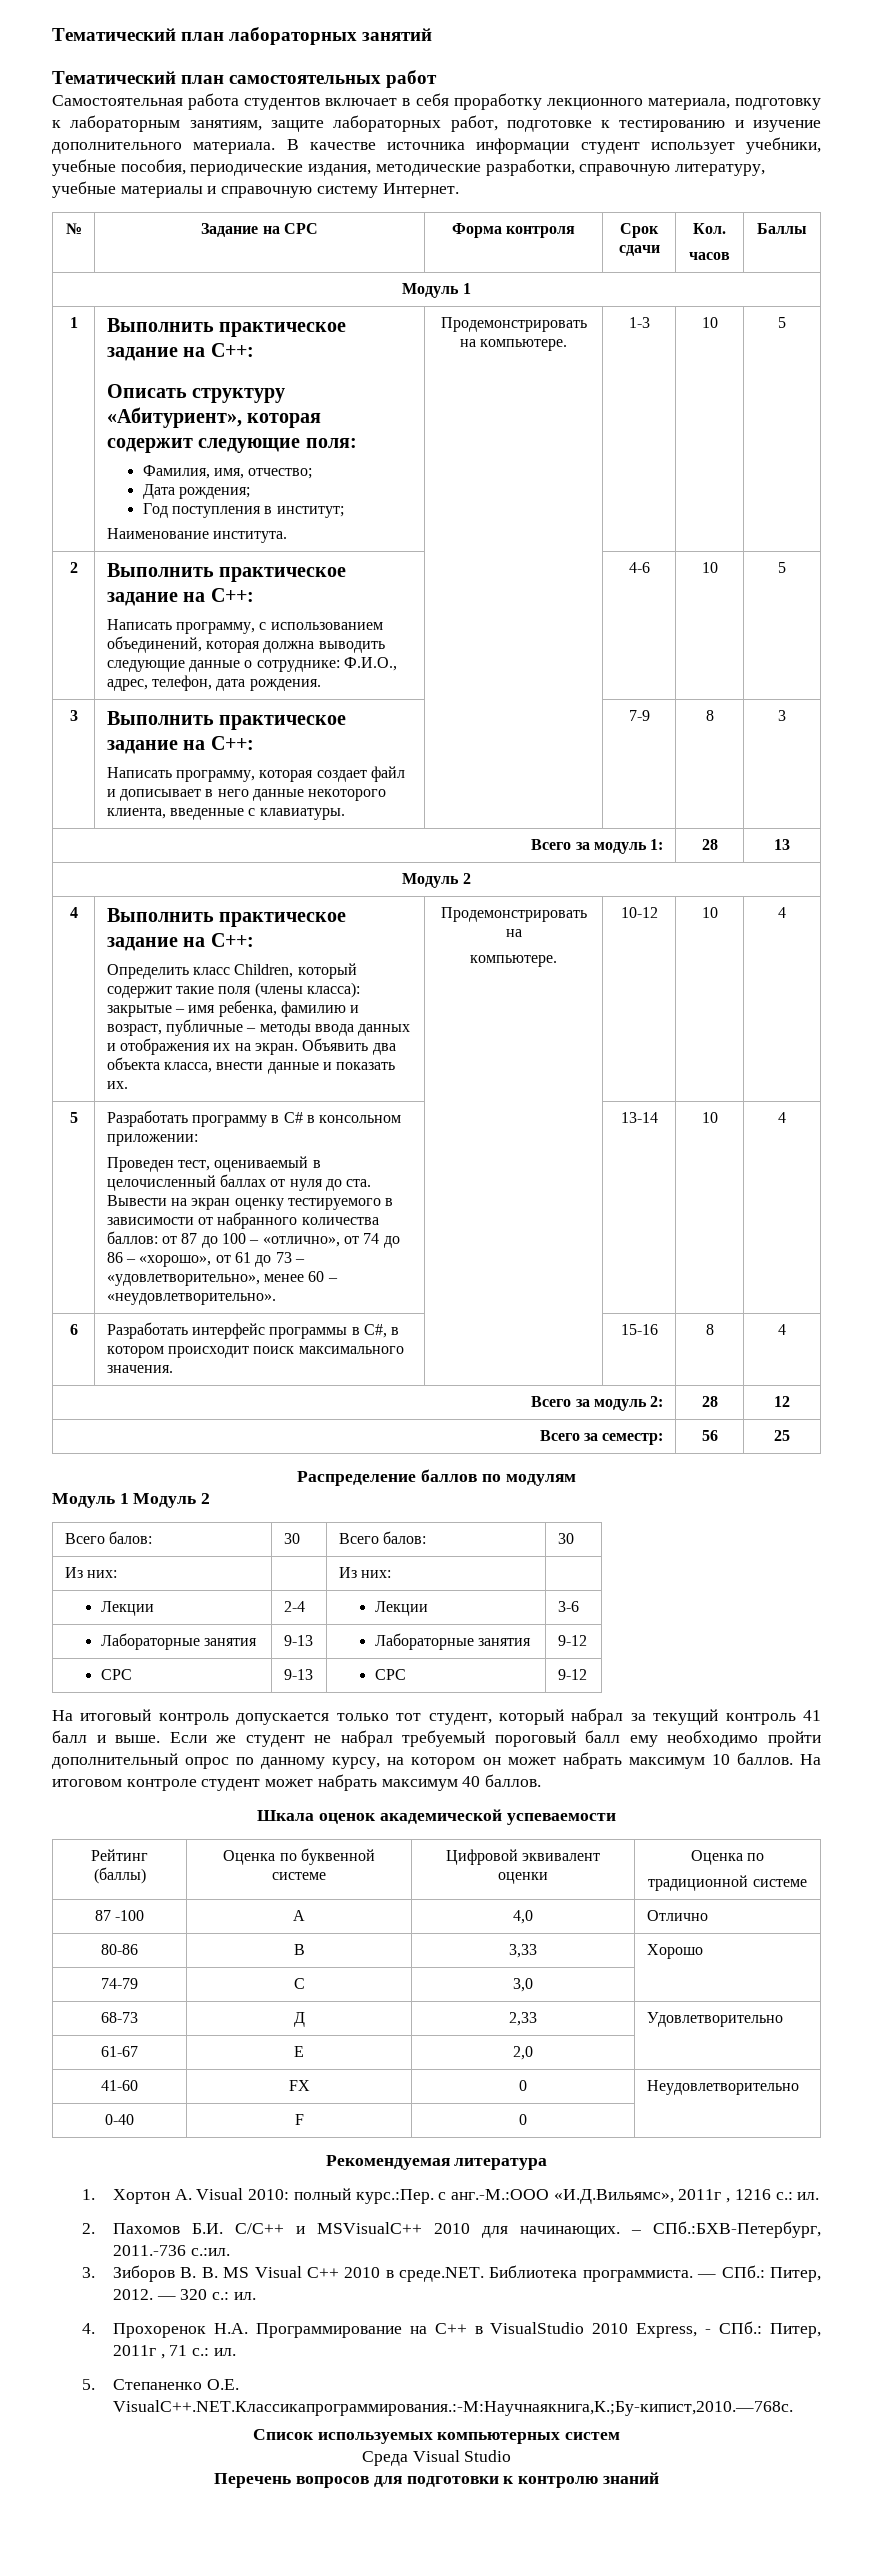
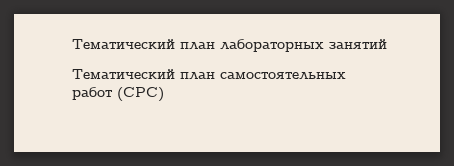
- Тематический план самостоятельных работ
- Самостоятельная работа студентов включает в себя проработку лекционного материала, подготовку к лабораторным занятиям, защите лабораторных работ, подготовке к тестированию и изучение дополнительного материала. В качестве источника информации студент использует учебники, учебные пособия, периодические издания, методические разработки, справочную литературу, учебные материалы и справочную систему Интернет.
- № | Задание на СРС | Форма контроля | Срок сдачи | Кол.
- часов | Баллы
- Модуль 1
- 1 | Выполнить практическое задание на С++:
- Описать структуру «Абитуриент», которая содержит следующие поля:
- Фамилия, имя, отчество;
- Дата рождения;
- Год поступления в институт;
- Наименование института. | Продемонстрировать на компьютере. | 1-3 | 10 | 5
- 2 | Выполнить практическое задание на С++:
- Написать программу, с использованием объединений, которая должна выводить следующие данные о сотруднике: Ф.И.О., адрес, телефон, дата рождения. | | 4-6 | 10 | 5
- 3 | Выполнить практическое задание на С++:
- Написать программу, которая создает файл и дописывает в него данные некоторого клиента, введенные с клавиатуры. | | 7-9 | 8 | 3
- Всего за модуль 1: | 28 | 13
- Модуль 2
- 4 | Выполнить практическое задание на С++:
- Определить класс Children, который содержит такие поля (члены класса): закрытые – имя ребенка, фамилию и возраст, публичные – методы ввода данных и отображения их на экран. Объявить два объекта класса, внести данные и показать их. | Продемонстрировать на
- компьютере. | 10-12 | 10 | 4
- 5 | Разработать программу в С# в консольном приложении:
- Проведен тест, оцениваемый в целочисленный баллах от нуля до ста. Вывести на экран оценку тестируемого в зависимости от набранного количества баллов: от 87 до 100 – «отлично», от 74 до 86 – «хорошо», от 61 до 73 – «удовлетворительно», менее 60 – «неудовлетворительно». | | 13-14 | 10 | 4
- 6 | Разработать интерфейс программы в С#, в котором происходит поиск максимального значения. | | 15-16 | 8 | 4
- Всего за модуль 2: | 28 | 12
- Всего за семестр: | 56 | 25
- Распределение баллов по модулям
- Модуль 1 Модуль 2
- Всего балов: | 30 | Всего балов: | 30
- Из них: | | Из них: |
- Лекции | 2-4 | Лекции | 3-6
- Лабораторные занятия | 9-13 | Лабораторные занятия | 9-12
- СРС | 9-13 | СРС | 9-12
- На итоговый контроль допускается только тот студент, который набрал за текущий контроль 41 балл и выше. Если же студент не набрал требуемый пороговый балл ему необходимо пройти дополнительный опрос по данному курсу, на котором он может набрать максимум 10 баллов. На итоговом контроле студент может набрать максимум 40 баллов.
- Шкала оценок академической успеваемости
- Рейтинг (баллы) | Оценка по буквенной системе | Цифровой эквивалент оценки | Оценка по
- традиционной системе
- 87 -100 | А | 4,0 | Отлично
- 80-86 | В | 3,33 | Хорошо
- 74-79 | С | 3,0 |
- 68-73 | Д | 2,33 | Удовлетворительно
- 61-67 | Е | 2,0 |
- 41-60 | FХ | 0 | Неудовлетворительно
- 0-40 | F | 0 |
- Рекомендуемая литература
- 1. Хортон А. Visual 2010: полный курс.:Пер. с анг.-М.:ООО «И.Д.Вильямс», 2011г , 1216 с.: ил.
- 2. Пахомов Б.И. С/C++ и MSVisualC++ 2010 для начинающих. – СПб.:БХВ-Петербург, 2011.-736 с.:ил.
- 3. Зиборов В. В. MS Visual C++ 2010 в среде.NET. Библиотека программиста. — СПб.: Питер, 2012. — 320 с.: ил.
- 4. Прохоренок Н.А. Программирование на С++ в VisualStudio 2010 Express, - СПб.: Питер, 2011г , 71 с.: ил.
- 5. Степаненко О.Е. VisualC++.NET.Классикапрограммирования.:-М:Научнаякнига,К.;Бу-кипист,2010.—768с.
- Список используемых компьютерных систем
- Среда Visual Studio
- Перечень вопросов для подготовки к контролю знаний
+ Тематический план самостоятельных работ (СРС)

